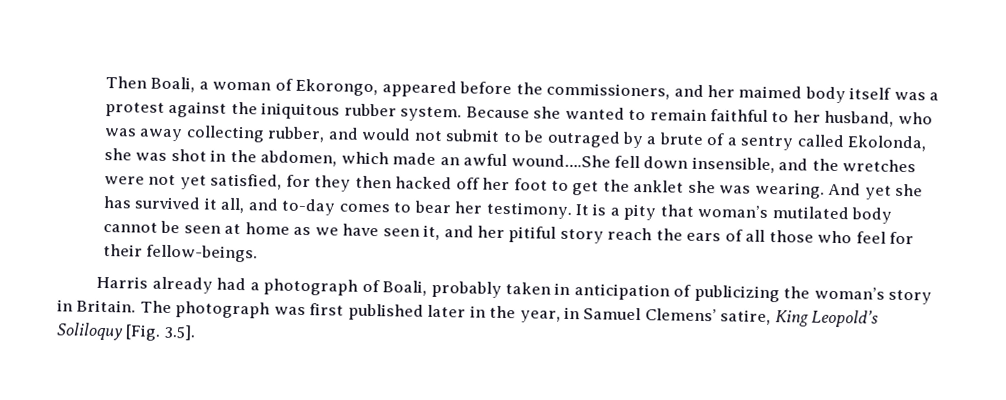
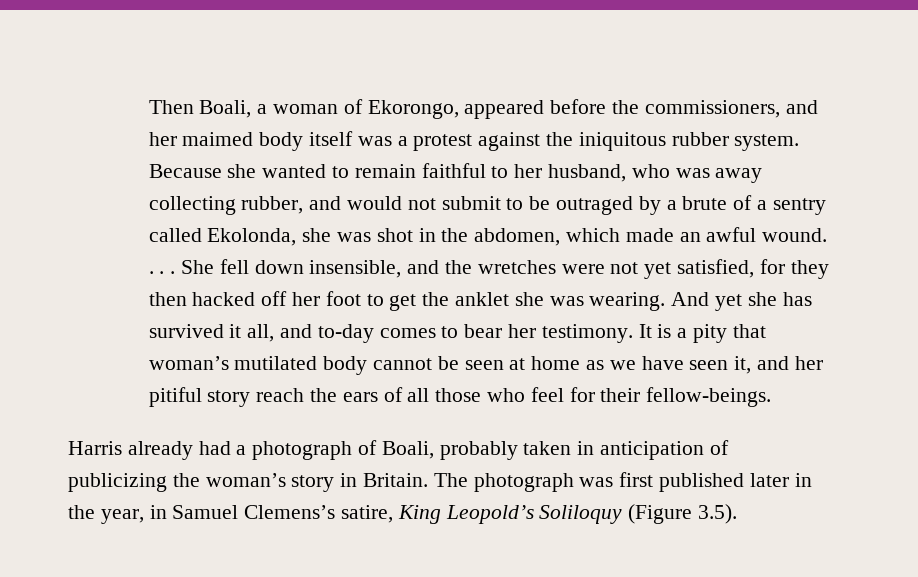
- Because she wanted to remain faithful to her husband, who was away collecting rubber, and would not submit to be outraged by a brute of a sentry called Ekolonda, she was shot in the abdomen, which made an awful wound….She fell down insensible, and the wretches were not yet satisfied, for they then hacked off her foot to get the anklet she was wearing.
+ Because she wanted to remain faithful to her husband, who was away collecting rubber, and would not submit to be outraged by a brute of a sentry called Ekolonda, she was shot in the abdomen, which made an awful wound. . . . She fell down insensible, and the wretches were not yet satisfied, for they then hacked off her foot to get the anklet she was wearing.
- The photograph was first published later in the year, in Samuel Clemens’ satire, King Leopold’s Soliloquy [Fig. 3.5].
+ The photograph was first published later in the year, in Samuel Clemens’s satire, King Leopold’s Soliloquy (Figure 3.5).

